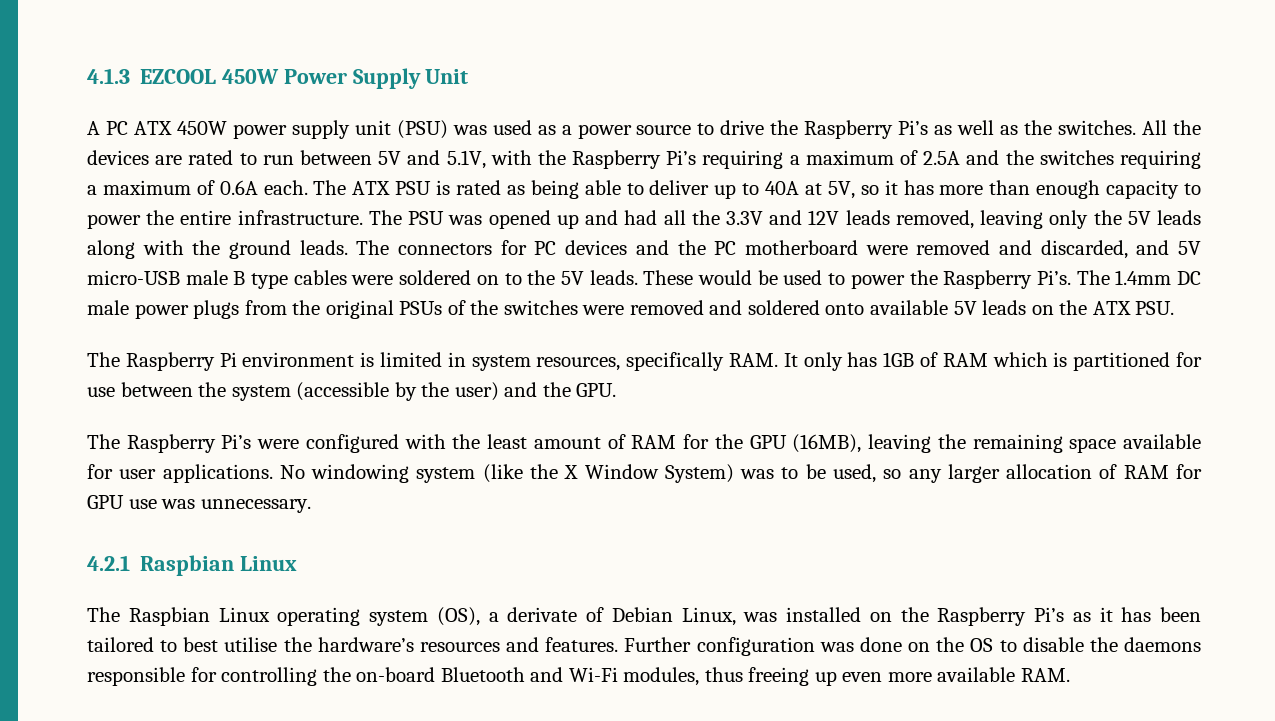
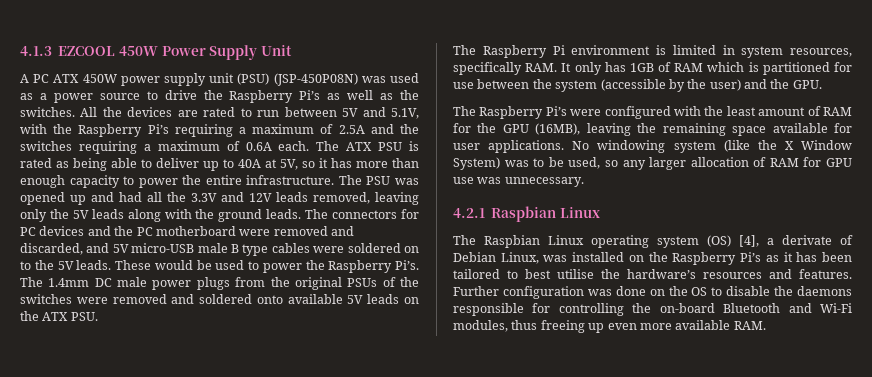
- A PC ATX 450W power supply unit (PSU) was used as a power source to drive the Raspberry Pi’s as well as the switches.
+ A PC ATX 450W power supply unit (PSU) (JSP-450P08N) was used as a power source to drive the Raspberry Pi’s as well as the switches.
- The Raspbian Linux operating system (OS), a derivate of Debian Linux, was installed on the Raspberry Pi’s as it has been tailored to best utilise the hardware’s resources and features.
+ The Raspbian Linux operating system (OS) [4], a derivate of Debian Linux, was installed on the Raspberry Pi’s as it has been tailored to best utilise the hardware’s resources and features.

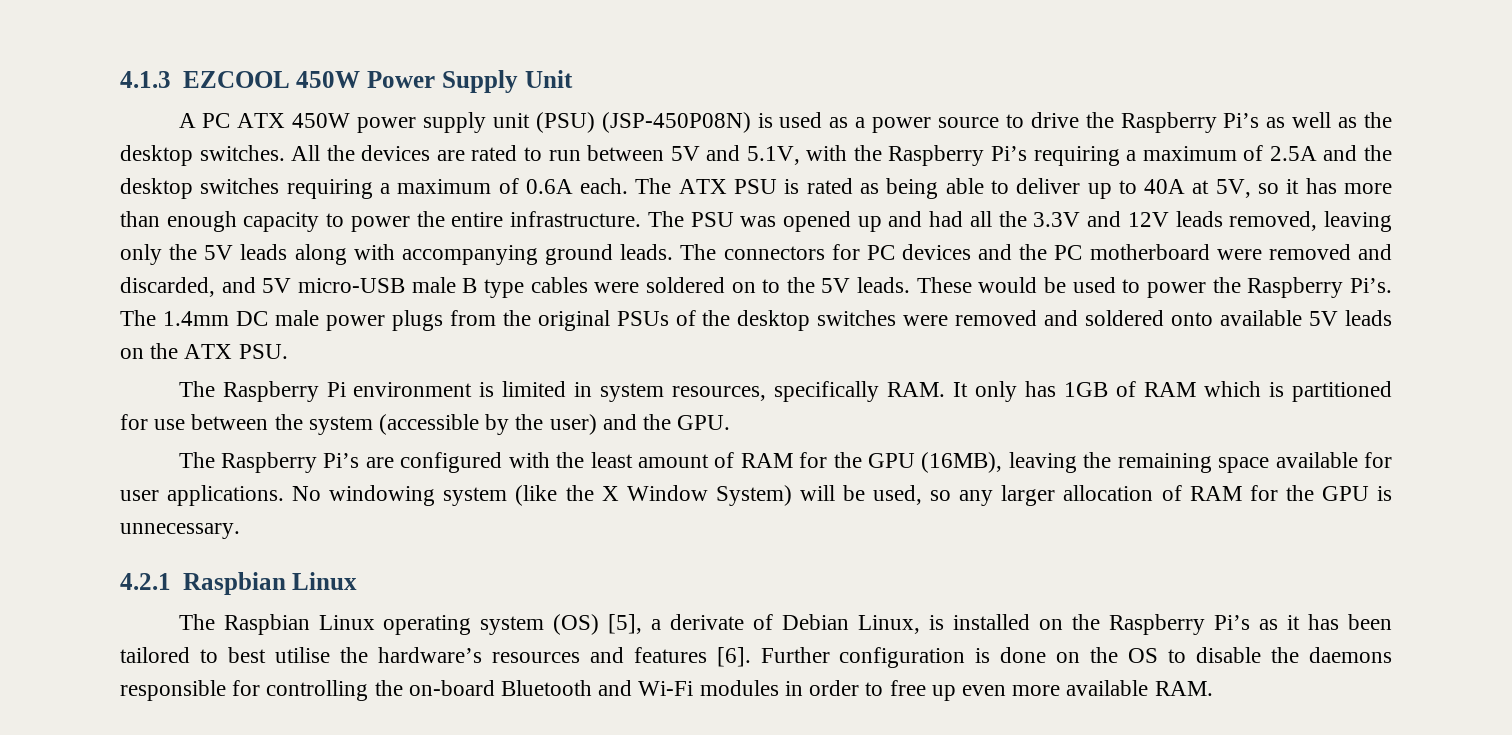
- A PC ATX 450W power supply unit (PSU) (JSP-450P08N) was used as a power source to drive the Raspberry Pi’s as well as the switches.
+ A PC ATX 450W power supply unit (PSU) (JSP-450P08N) is used as a power source to drive the Raspberry Pi’s as well as the desktop switches.
- All the devices are rated to run between 5V and 5.1V, with the Raspberry Pi’s requiring a maximum of 2.5A and the switches requiring a maximum of 0.6A each.
+ All the devices are rated to run between 5V and 5.1V, with the Raspberry Pi’s requiring a maximum of 2.5A and the desktop switches requiring a maximum of 0.6A each.
- The PSU was opened up and had all the 3.3V and 12V leads removed, leaving only the 5V leads along with the ground leads.
+ The PSU was opened up and had all the 3.3V and 12V leads removed, leaving only the 5V leads along with accompanying ground leads.
- The 1.4mm DC male power plugs from the original PSUs of the switches were removed and soldered onto available 5V leads on the ATX PSU.
+ The 1.4mm DC male power plugs from the original PSUs of the desktop switches were removed and soldered onto available 5V leads on the ATX PSU.
- The Raspberry Pi’s were configured with the least amount of RAM for the GPU (16MB), leaving the remaining space available for user applications.
+ The Raspberry Pi’s are configured with the least amount of RAM for the GPU (16MB), leaving the remaining space available for user applications.
- No windowing system (like the X Window System) was to be used, so any larger allocation of RAM for GPU use was unnecessary.
+ No windowing system (like the X Window System) will be used, so any larger allocation of RAM for the GPU is unnecessary.
- The Raspbian Linux operating system (OS) [4], a derivate of Debian Linux, was installed on the Raspberry Pi’s as it has been tailored to best utilise the hardware’s resources and features.
+ The Raspbian Linux operating system (OS) [5], a derivate of Debian Linux, is installed on the Raspberry Pi’s as it has been tailored to best utilise the hardware’s resources and features [6].
- Further configuration was done on the OS to disable the daemons responsible for controlling the on-board Bluetooth and Wi-Fi modules, thus freeing up even more available RAM.
+ Further configuration is done on the OS to disable the daemons responsible for controlling the on-board Bluetooth and Wi-Fi modules in order to free up even more available RAM.

